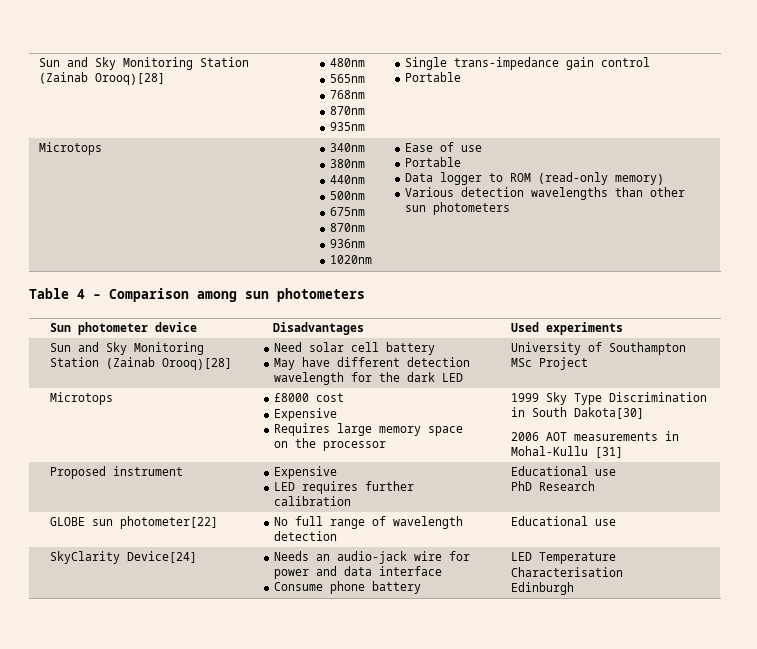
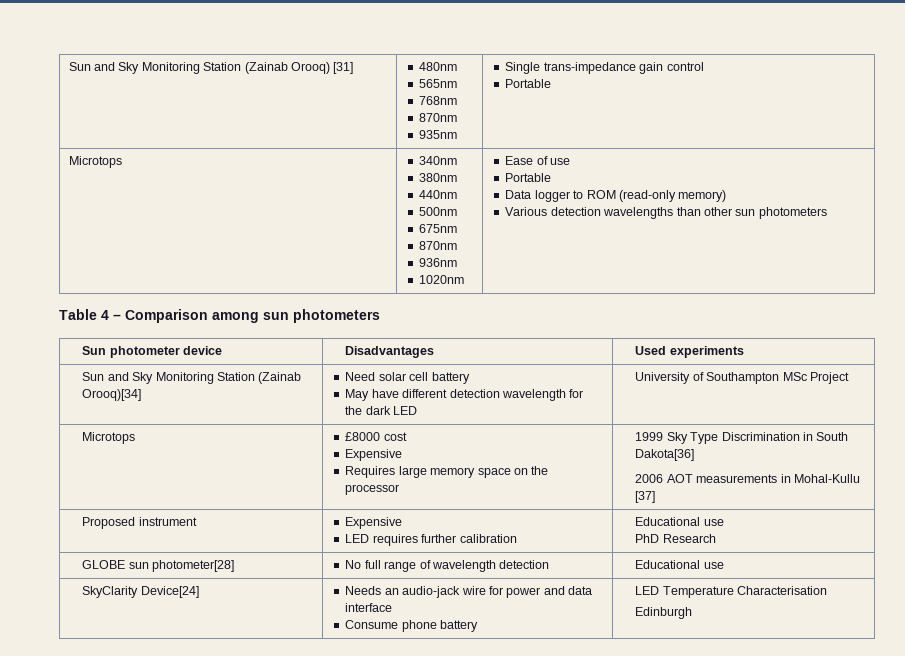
- Sun and Sky Monitoring Station (Zainab Orooq)[28] | 480nm
+ Sun and Sky Monitoring Station (Zainab Orooq) [31] | 480nm
- Sun and Sky Monitoring Station (Zainab Orooq)[28] | Need solar cell battery
+ Sun and Sky Monitoring Station (Zainab Orooq)[34] | Need solar cell battery
  Microtops | £8000 cost
  Expensive
- Requires large memory space on the processor | 1999 Sky Type Discrimination in South Dakota[30]
- 2006 AOT measurements in Mohal-Kullu [31]
+ Requires large memory space on the processor | 1999 Sky Type Discrimination in South Dakota[36]
+ 2006 AOT measurements in Mohal-Kullu [37]
- GLOBE sun photometer[22] | No full range of wavelength detection | Educational use
+ GLOBE sun photometer[28] | No full range of wavelength detection | Educational use

